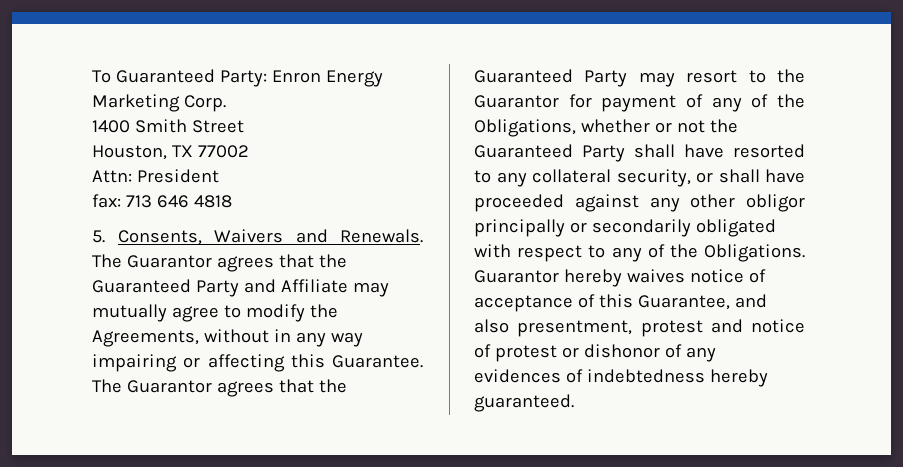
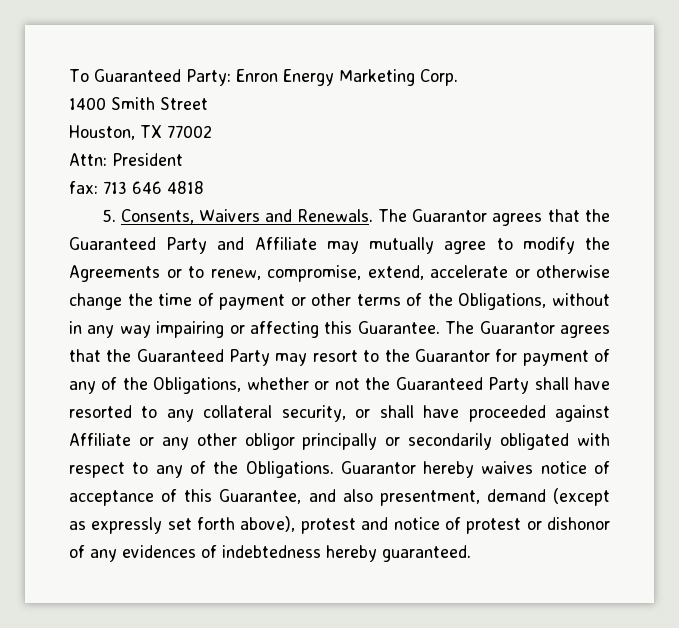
- The Guarantor agrees that the Guaranteed Party and Affiliate may mutually agree to modify the Agreements, without in any way impairing or affecting this Guarantee.
+ The Guarantor agrees that the Guaranteed Party and Affiliate may mutually agree to modify the Agreements or to renew, compromise, extend, accelerate or otherwise change the time of payment or other terms of the Obligations, without in any way impairing or affecting this Guarantee.
- The Guarantor agrees that the Guaranteed Party may resort to the Guarantor for payment of any of the Obligations, whether or not the Guaranteed Party shall have resorted to any collateral security, or shall have proceeded against any other obligor principally or secondarily obligated with respect to any of the Obligations.
+ The Guarantor agrees that the Guaranteed Party may resort to the Guarantor for payment of any of the Obligations, whether or not the Guaranteed Party shall have resorted to any collateral security, or shall have proceeded against Affiliate or any other obligor principally or secondarily obligated with respect to any of the Obligations.
- Guarantor hereby waives notice of acceptance of this Guarantee, and also presentment, protest and notice of protest or dishonor of any evidences of indebtedness hereby guaranteed.
+ Guarantor hereby waives notice of acceptance of this Guarantee, and also presentment, demand (except as expressly set forth above), protest and notice of protest or dishonor of any evidences of indebtedness hereby guaranteed.

